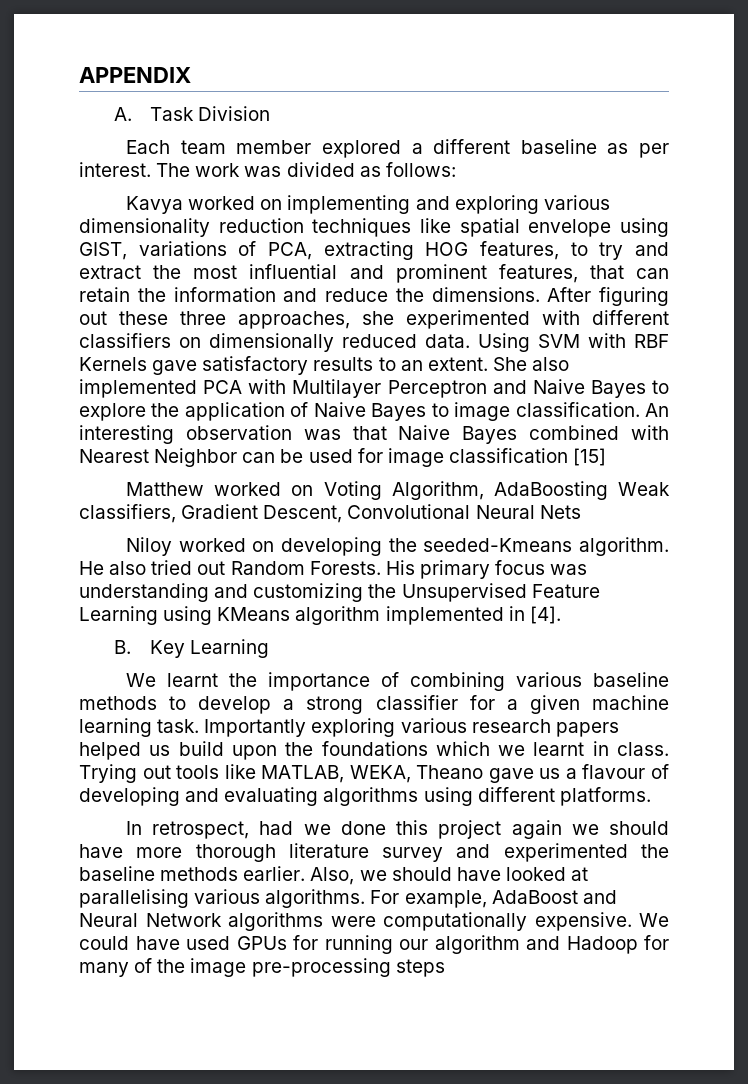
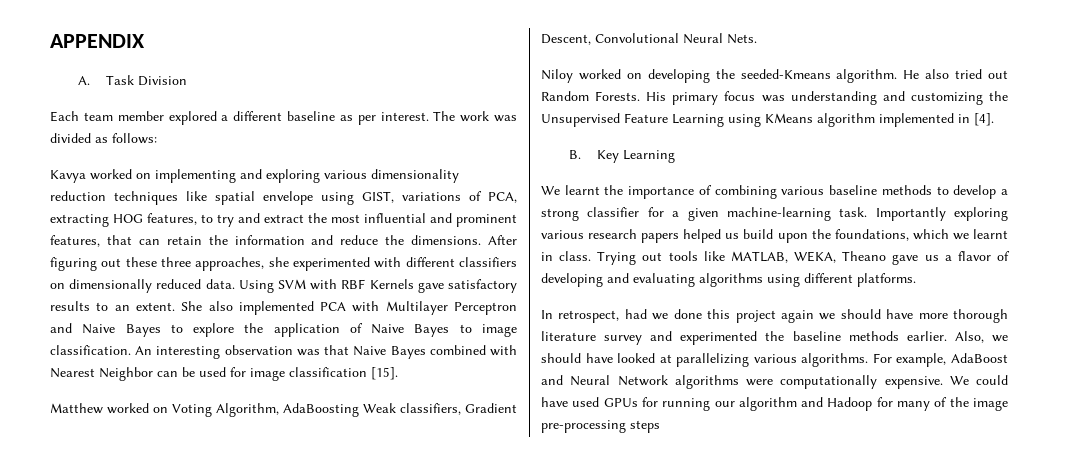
- An interesting observation was that Naive Bayes combined with Nearest Neighbor can be used for image classification [15]
+ An interesting observation was that Naive Bayes combined with Nearest Neighbor can be used for image classification [15].
- Matthew worked on Voting Algorithm, AdaBoosting Weak classifiers, Gradient Descent, Convolutional Neural Nets
+ Matthew worked on Voting Algorithm, AdaBoosting Weak classifiers, Gradient Descent, Convolutional Neural Nets.
- We learnt the importance of combining various baseline methods to develop a strong classifier for a given machine learning task.
+ We learnt the importance of combining various baseline methods to develop a strong classifier for a given machine-learning task.
- Importantly exploring various research papers helped us build upon the foundations which we learnt in class.
+ Importantly exploring various research papers helped us build upon the foundations, which we learnt in class.
- Trying out tools like MATLAB, WEKA, Theano gave us a flavour of developing and evaluating algorithms using different platforms.
+ Trying out tools like MATLAB, WEKA, Theano gave us a flavor of developing and evaluating algorithms using different platforms.
- Also, we should have looked at parallelising various algorithms.
+ Also, we should have looked at parallelizing various algorithms.

